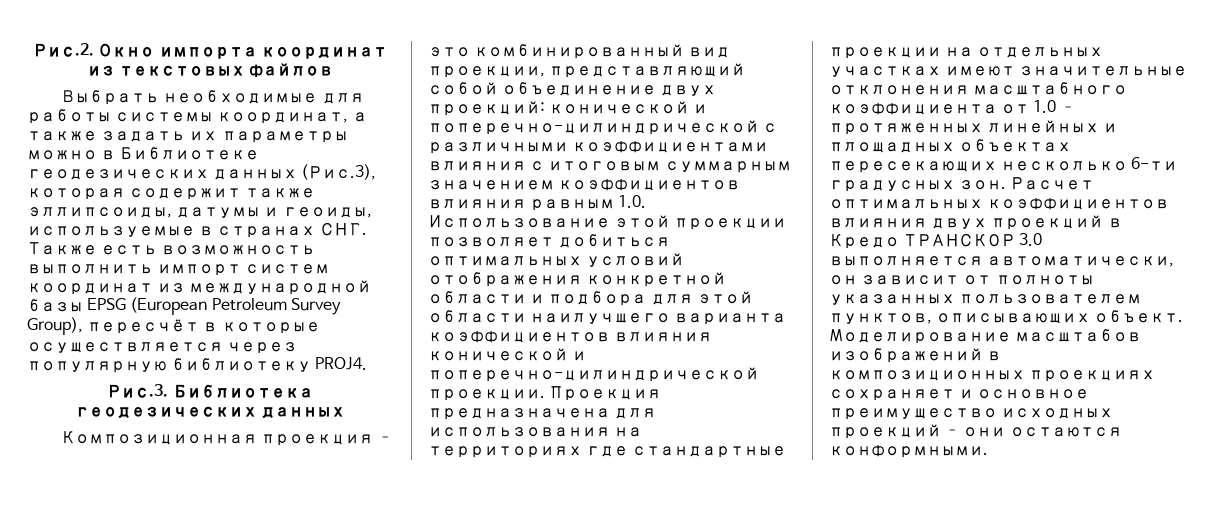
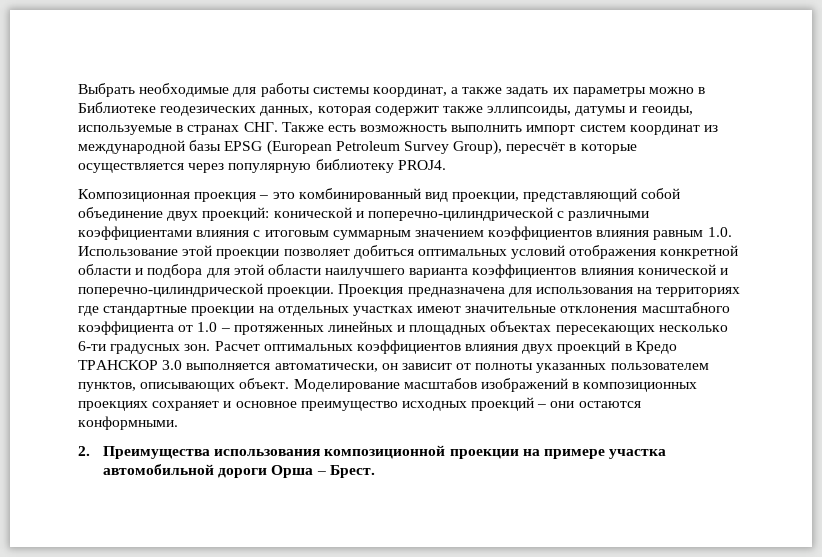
- Рис.2. Окно импорта координат из текстовых файлов
- Выбрать необходимые для работы системы координат, а также задать их параметры можно в Библиотеке геодезических данных (Рис.3), которая содержит также эллипсоиды, датумы и геоиды, используемые в странах СНГ. Также есть возможность выполнить импорт систем координат из международной базы EPSG (European Petroleum Survey Group), пересчёт в которые осуществляется через популярную библиотеку PROJ4.
+ Выбрать необходимые для работы системы координат, а также задать их параметры можно в Библиотеке геодезических данных, которая содержит также эллипсоиды, датумы и геоиды, используемые в странах СНГ. Также есть возможность выполнить импорт систем координат из международной базы EPSG (European Petroleum Survey Group), пересчёт в которые осуществляется через популярную библиотеку PROJ4.
- Рис.3. Библиотека геодезических данных
+ 2. Преимущества использования композиционной проекции на примере участка автомобильной дороги Орша – Брест.

